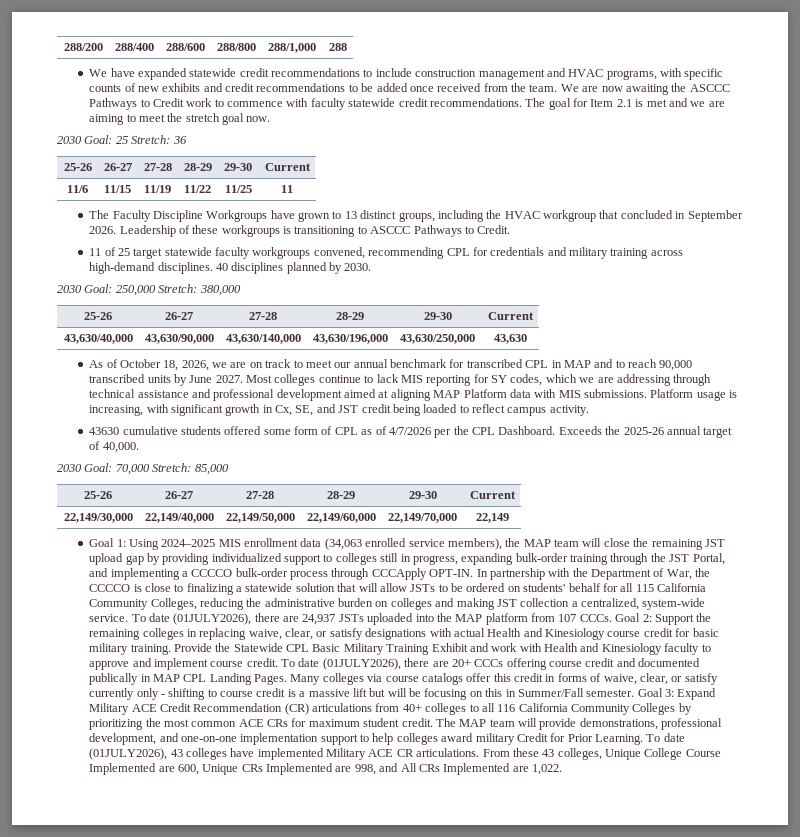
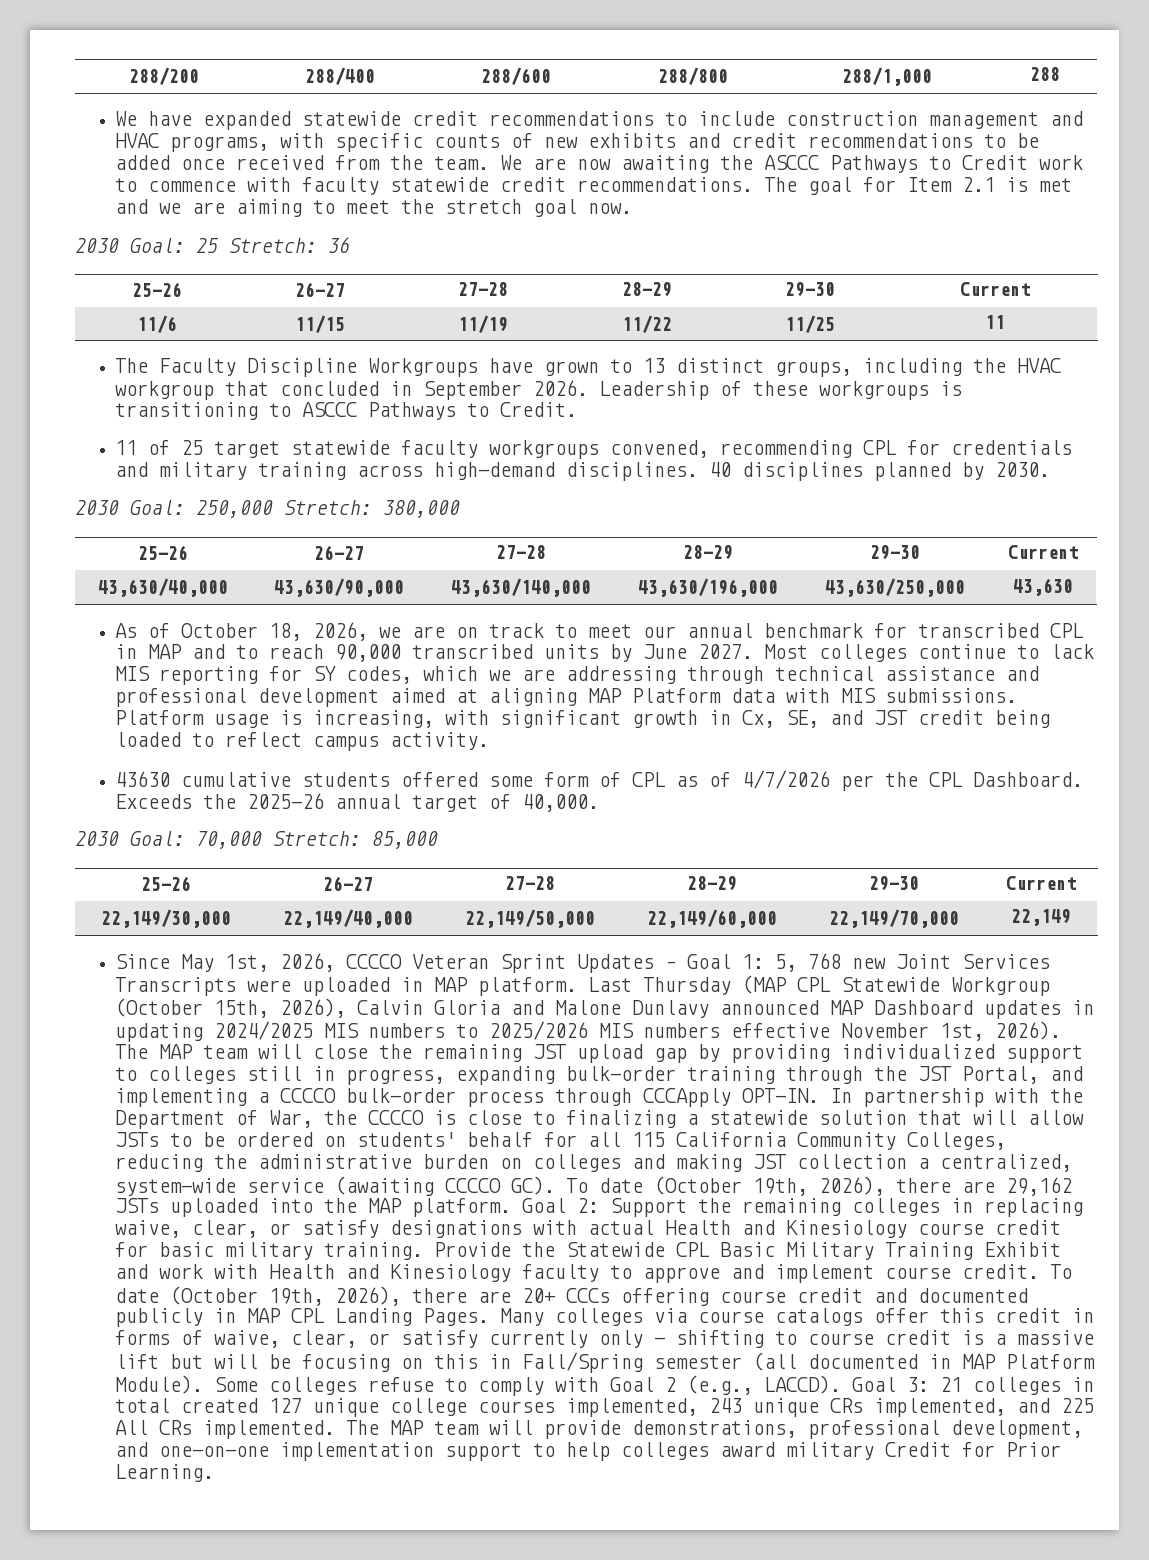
- Goal 1: Using 2024–2025 MIS enrollment data (34,063 enrolled service members), the MAP team will close the remaining JST upload gap by providing individualized support to colleges still in progress, expanding bulk-order training through the JST Portal, and implementing a CCCCO bulk-order process through CCCApply OPT-IN.
+ Since May 1st, 2026, CCCCO Veteran Sprint Updates – Goal 1: 5, 768 new Joint Services Transcripts were uploaded in MAP platform. Last Thursday (MAP CPL Statewide Workgroup (October 15th, 2026), Calvin Gloria and Malone Dunlavy announced MAP Dashboard updates in updating 2024/2025 MIS numbers to 2025/2026 MIS numbers effective November 1st, 2026). The MAP team will close the remaining JST upload gap by providing individualized support to colleges still in progress, expanding bulk-order training through the JST Portal, and implementing a CCCCO bulk-order process through CCCApply OPT-IN.
- In partnership with the Department of War, the CCCCO is close to finalizing a statewide solution that will allow JSTs to be ordered on students' behalf for all 115 California Community Colleges, reducing the administrative burden on colleges and making JST collection a centralized, system-wide service. To date (01JULY2026), there are 24,937 JSTs uploaded into the MAP platform from 107 CCCs.
+ In partnership with the Department of War, the CCCCO is close to finalizing a statewide solution that will allow JSTs to be ordered on students' behalf for all 115 California Community Colleges, reducing the administrative burden on colleges and making JST collection a centralized, system-wide service (awaiting CCCCO GC). To date (October 19th, 2026), there are 29,162 JSTs uploaded into the MAP platform.
- To date (01JULY2026), there are 20+ CCCs offering course credit and documented publically in MAP CPL Landing Pages.
+ To date (October 19th, 2026), there are 20+ CCCs offering course credit and documented publicly in MAP CPL Landing Pages.
- Many colleges via course catalogs offer this credit in forms of waive, clear, or satisfy currently only - shifting to course credit is a massive lift but will be focusing on this in Summer/Fall semester. Goal 3: Expand Military ACE Credit Recommendation (CR) articulations from 40+ colleges to all 116 California Community Colleges by prioritizing the most common ACE CRs for maximum student credit.
+ Many colleges via course catalogs offer this credit in forms of waive, clear, or satisfy currently only - shifting to course credit is a massive lift but will be focusing on this in Fall/Spring semester (all documented in MAP Platform Module). Some colleges refuse to comply with Goal 2 (e.g., LACCD). Goal 3: 21 colleges in total created 127 unique college courses implemented, 243 unique CRs implemented, and 225 All CRs implemented.
- To date (01JULY2026), 43 colleges have implemented Military ACE CR articulations. From these 43 colleges, Unique College Course Implemented are 600, Unique CRs Implemented are 998, and All CRs Implemented are 1,022.

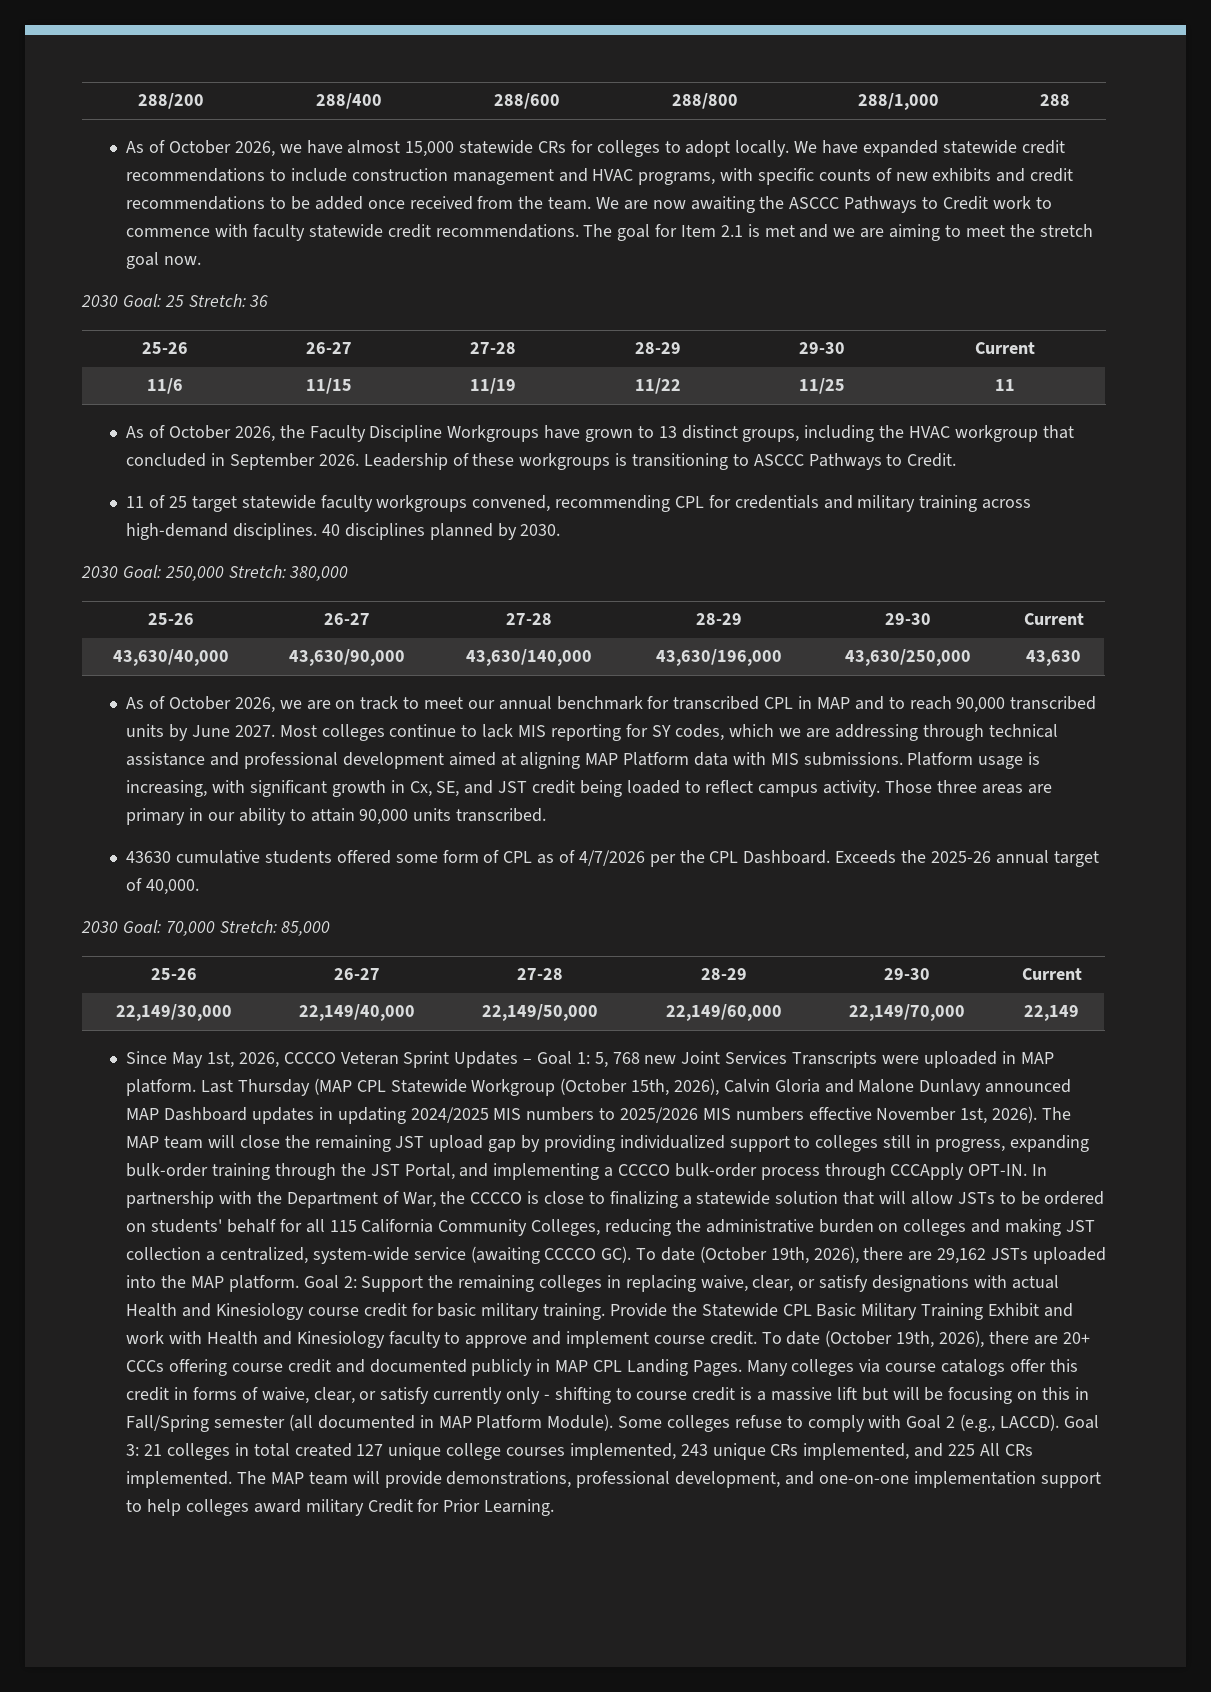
+ As of October 2026, we have almost 15,000 statewide CRs for colleges to adopt locally.
- The Faculty Discipline Workgroups have grown to 13 distinct groups, including the HVAC workgroup that concluded in September 2026.
+ As of October 2026, the Faculty Discipline Workgroups have grown to 13 distinct groups, including the HVAC workgroup that concluded in September 2026.
- As of October 18, 2026, we are on track to meet our annual benchmark for transcribed CPL in MAP and to reach 90,000 transcribed units by June 2027.
+ As of October 2026, we are on track to meet our annual benchmark for transcribed CPL in MAP and to reach 90,000 transcribed units by June 2027.
+ Those three areas are primary in our ability to attain 90,000 units transcribed.

